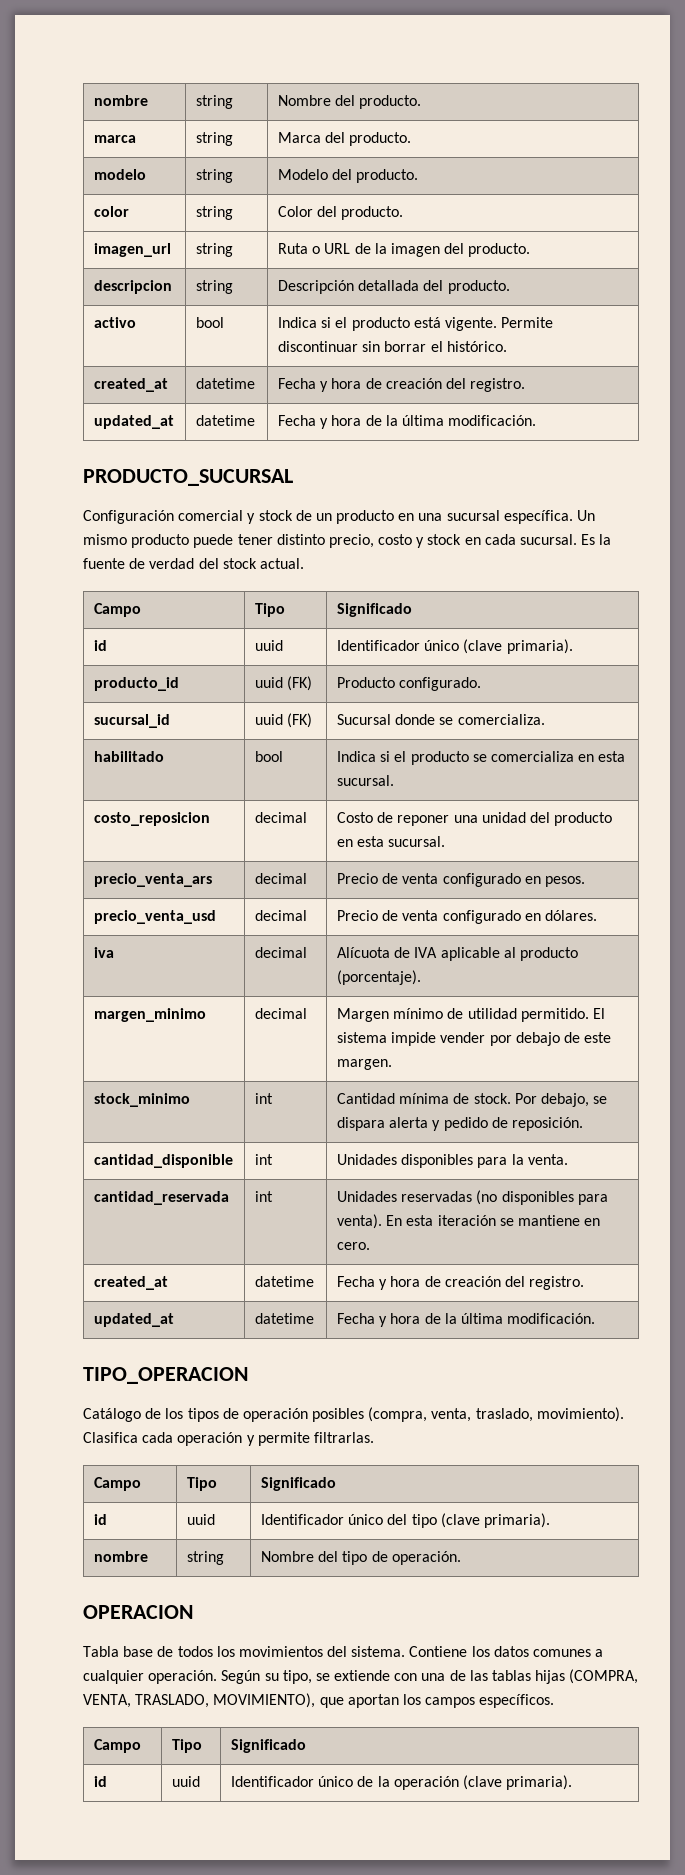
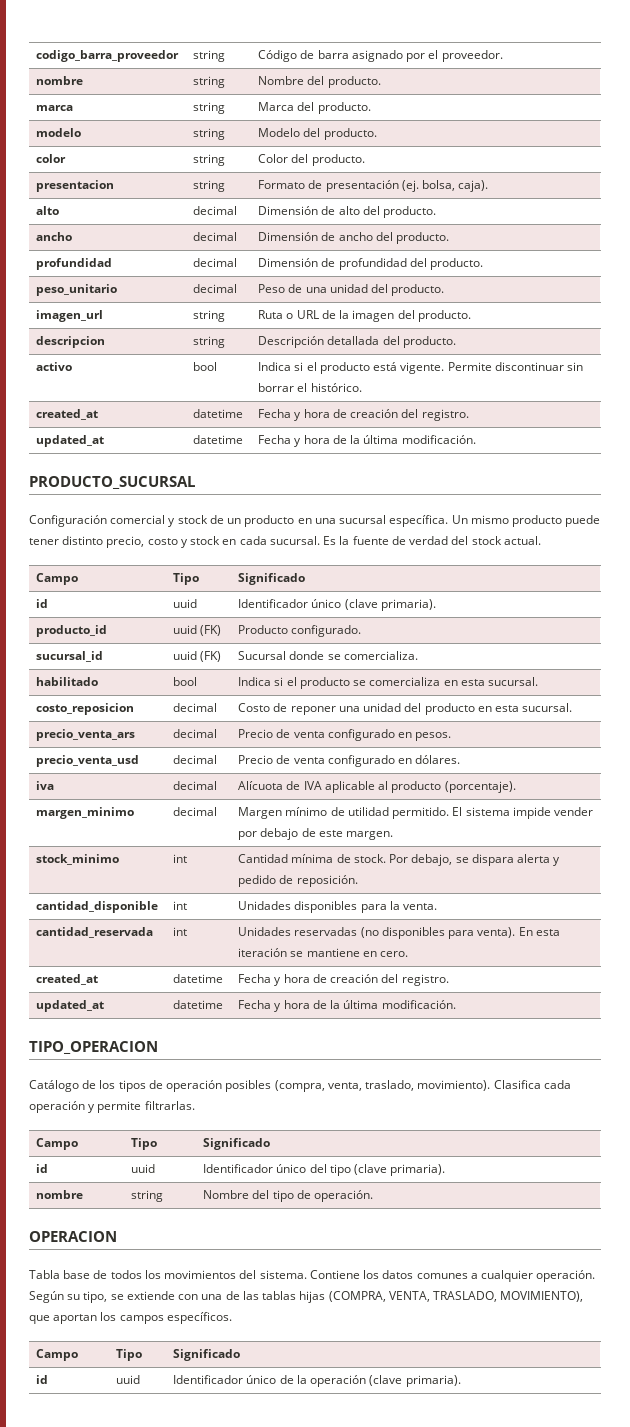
+ codigo_barra_proveedor | string | Código de barra asignado por el proveedor.
+ presentacion | string | Formato de presentación (ej. bolsa, caja).
+ alto | decimal | Dimensión de alto del producto.
+ ancho | decimal | Dimensión de ancho del producto.
+ profundidad | decimal | Dimensión de profundidad del producto.
+ peso_unitario | decimal | Peso de una unidad del producto.

